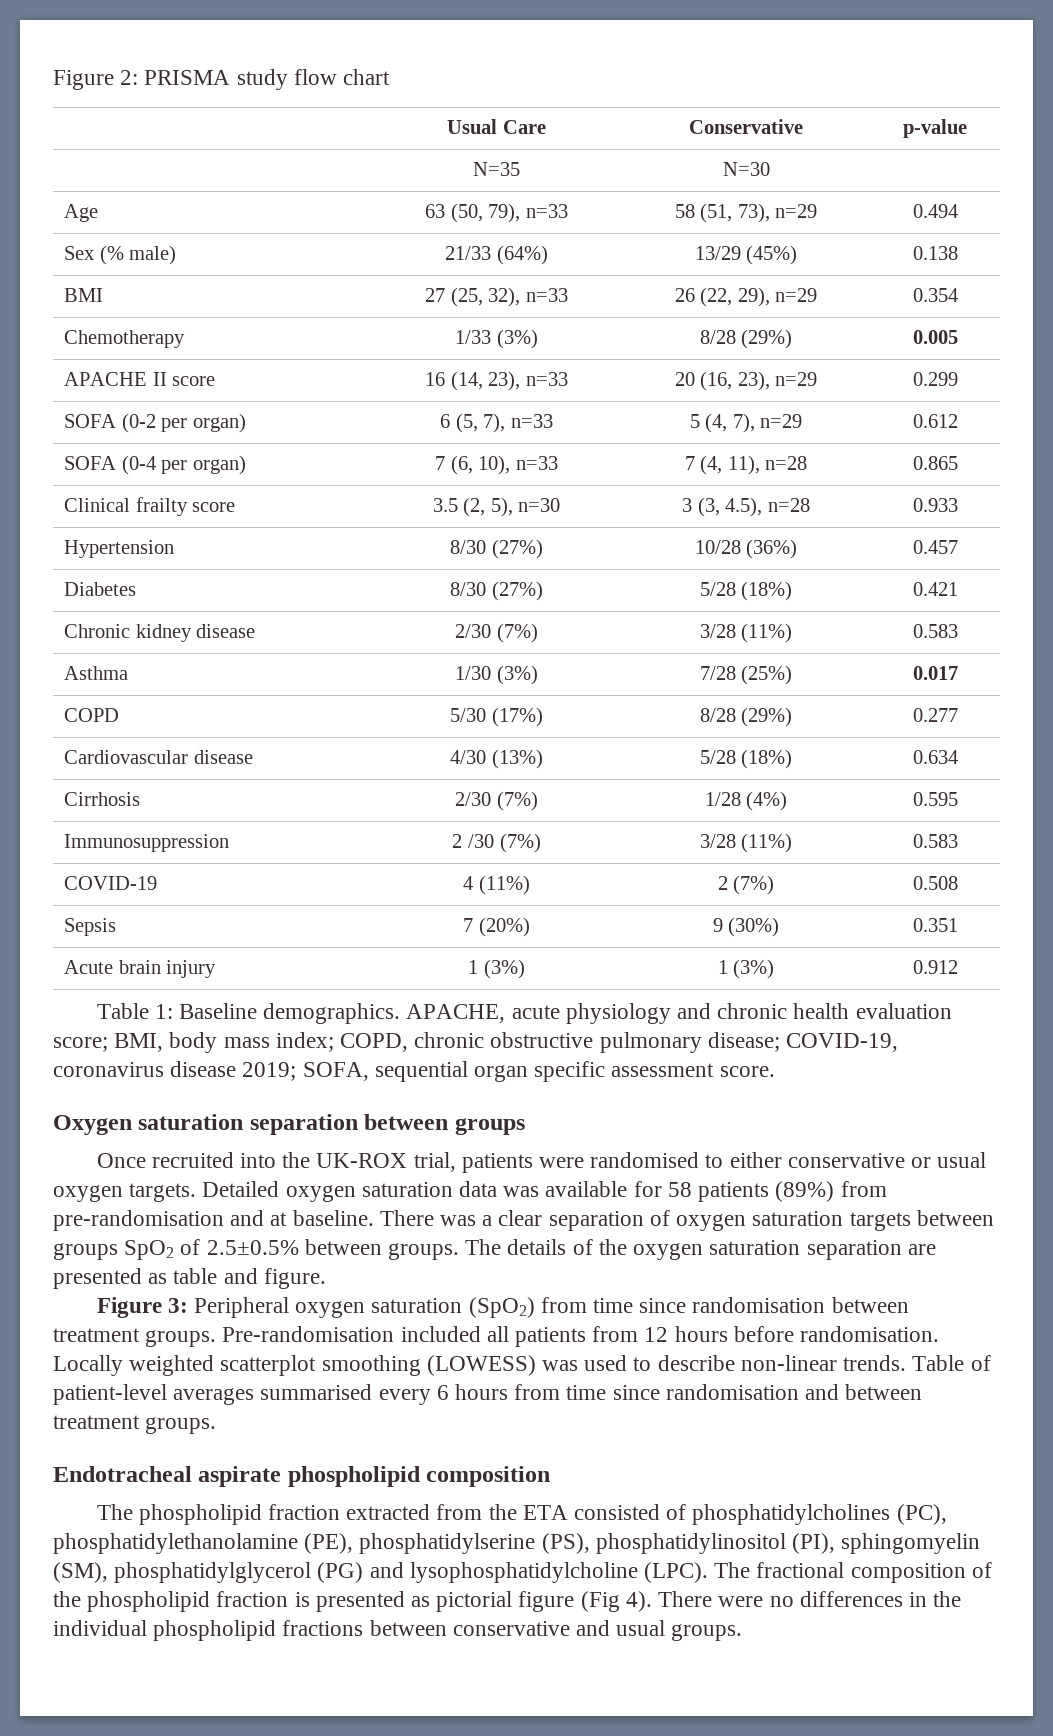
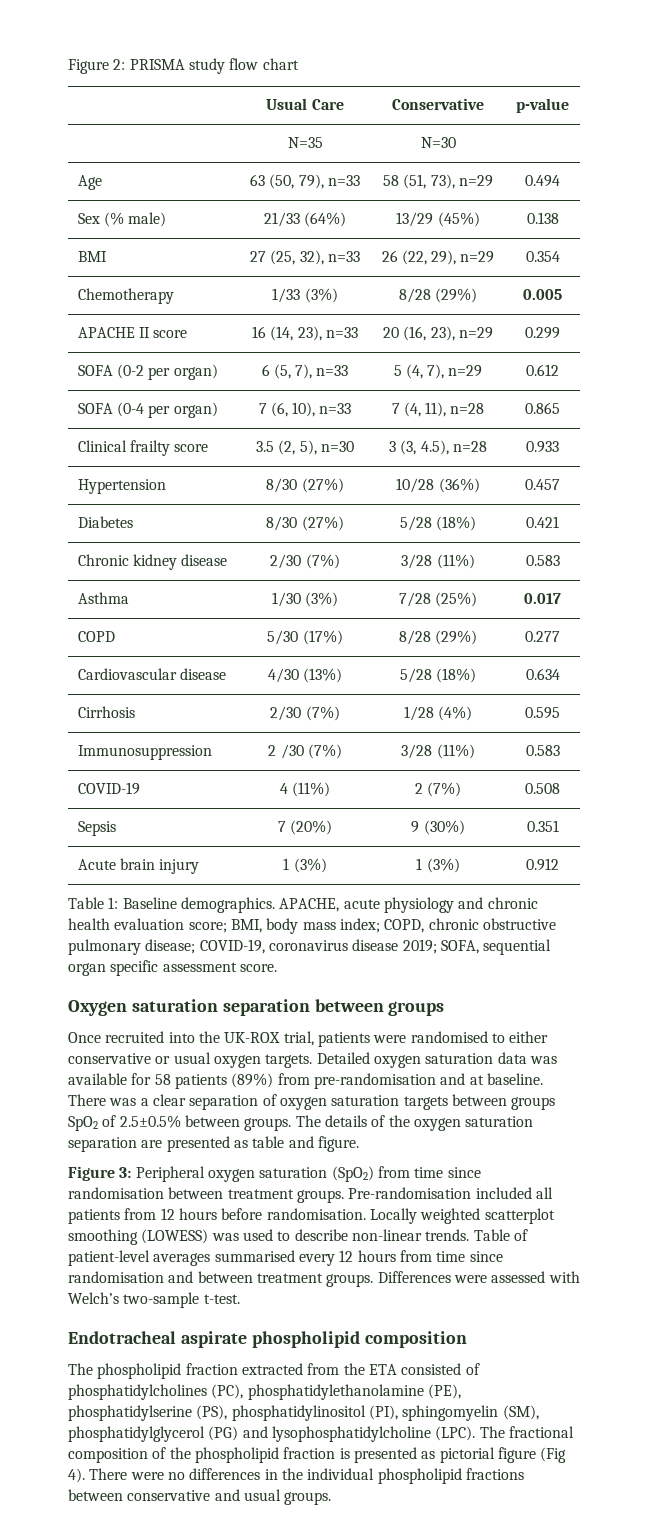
- Table of patient-level averages summarised every 6 hours from time since randomisation and between treatment groups.
+ Table of patient-level averages summarised every 12 hours from time since randomisation and between treatment groups. Differences were assessed with Welch’s two-sample t-test.

